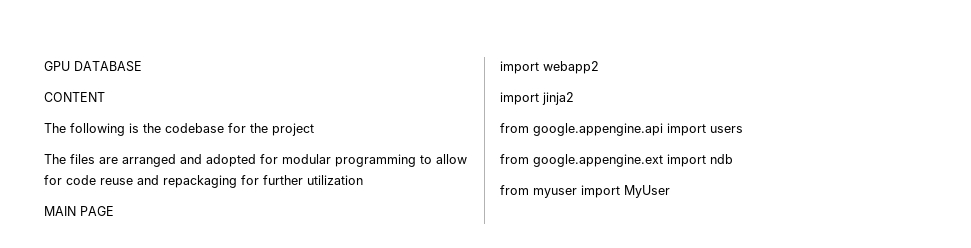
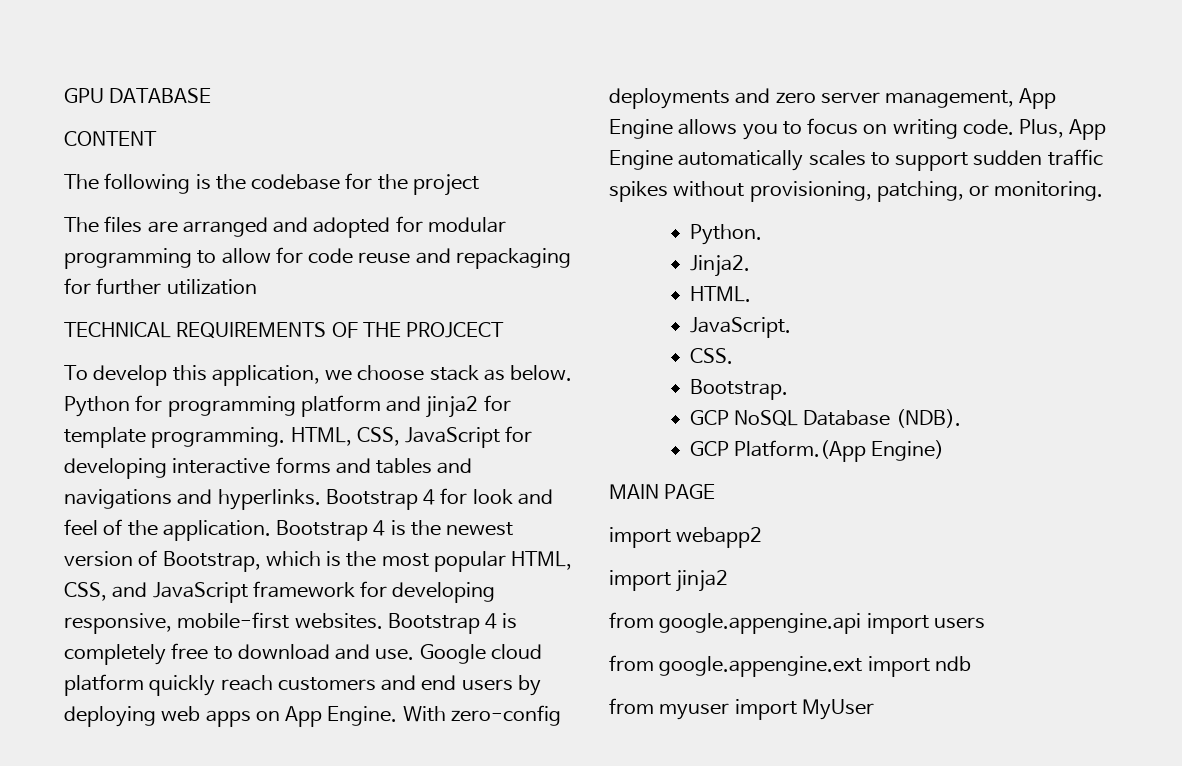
+ TECHNICAL REQUIREMENTS OF THE PROJCECT
+ To develop this application, we choose stack as below. Python for programming platform and jinja2 for template programming. HTML, CSS, JavaScript for developing interactive forms and tables and navigations and hyperlinks. Bootstrap 4 for look and feel of the application. Bootstrap 4 is the newest version of Bootstrap, which is the most popular HTML, CSS, and JavaScript framework for developing responsive, mobile-first websites. Bootstrap 4 is completely free to download and use. Google cloud platform quickly reach customers and end users by deploying web apps on App Engine. With zero-config deployments and zero server management, App Engine allows you to focus on writing code. Plus, App Engine automatically scales to support sudden traffic spikes without provisioning, patching, or monitoring.
+ Python.
+ Jinja2.
+ HTML.
+ JavaScript.
+ CSS.
+ Bootstrap.
+ GCP NoSQL Database (NDB).
+ GCP Platform.(App Engine)

